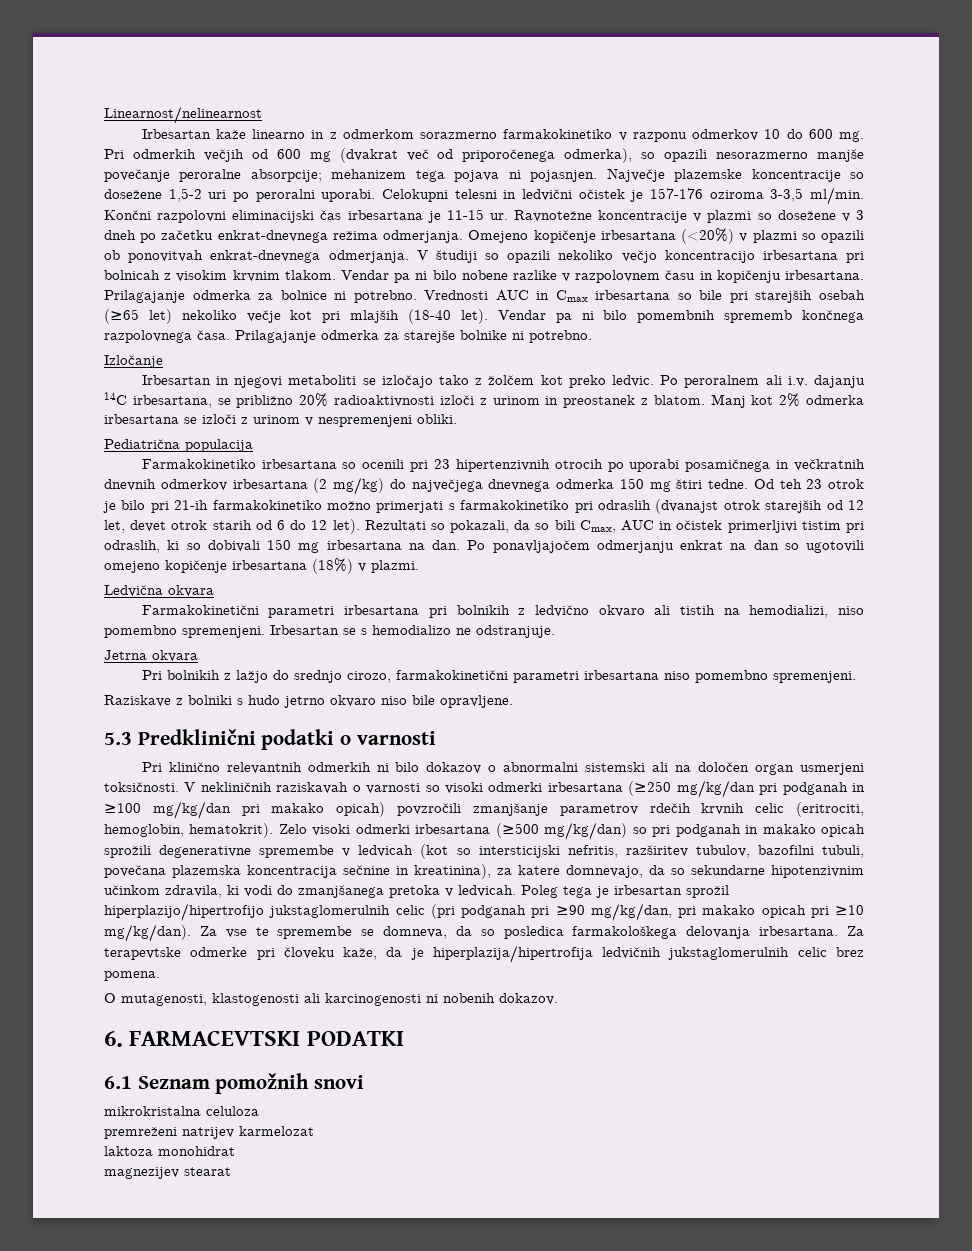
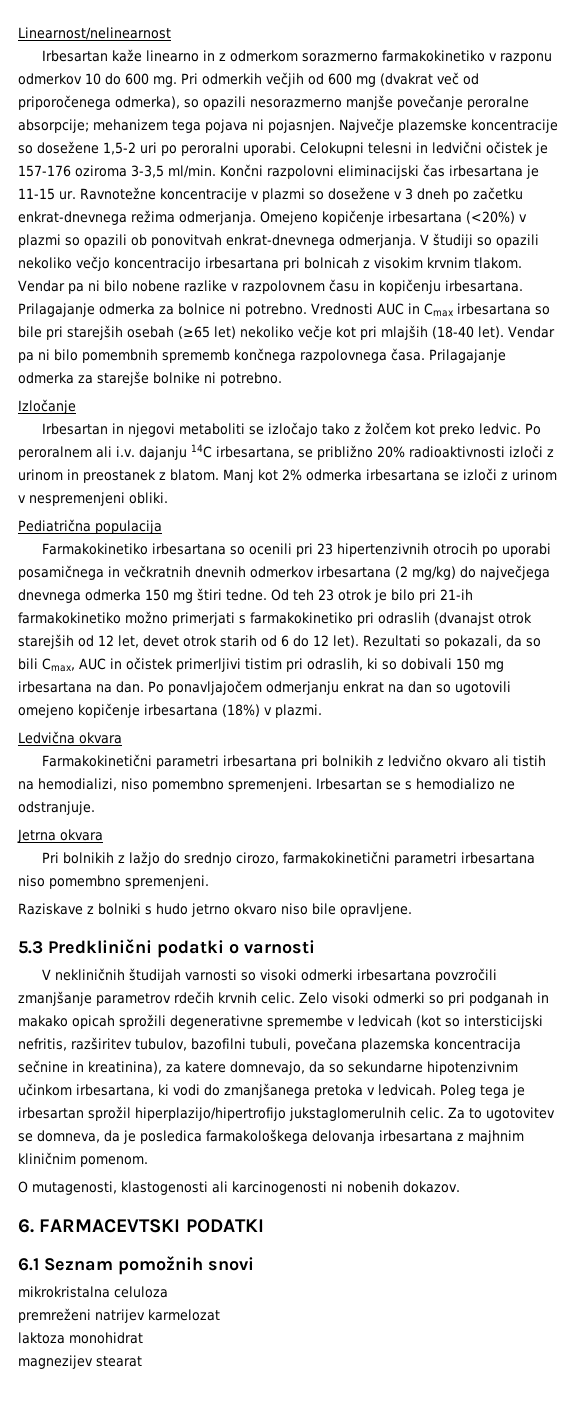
- Pri klinično relevantnih odmerkih ni bilo dokazov o abnormalni sistemski ali na določen organ usmerjeni toksičnosti. V nekliničnih raziskavah o varnosti so visoki odmerki irbesartana (≥250 mg/kg/dan pri podganah in ≥100 mg/kg/dan pri makako opicah) povzročili zmanjšanje parametrov rdečih krvnih celic (eritrociti, hemoglobin, hematokrit). Zelo visoki odmerki irbesartana (≥500 mg/kg/dan) so pri podganah in makako opicah sprožili degenerativne spremembe v ledvicah (kot so intersticijski nefritis, razširitev tubulov, bazofilni tubuli, povečana plazemska koncentracija sečnine in kreatinina), za katere domnevajo, da so sekundarne hipotenzivnim učinkom zdravila, ki vodi do zmanjšanega pretoka v ledvicah.
+ V nekliničnih študijah varnosti so visoki odmerki irbesartana povzročili zmanjšanje parametrov rdečih krvnih celic. Zelo visoki odmerki so pri podganah in makako opicah sprožili degenerativne spremembe v ledvicah (kot so intersticijski nefritis, razširitev tubulov, bazofilni tubuli, povečana plazemska koncentracija sečnine in kreatinina), za katere domnevajo, da so sekundarne hipotenzivnim učinkom irbesartana, ki vodi do zmanjšanega pretoka v ledvicah.
- Poleg tega je irbesartan sprožil hiperplazijo/hipertrofijo jukstaglomerulnih celic (pri podganah pri ≥90 mg/kg/dan, pri makako opicah pri ≥10 mg/kg/dan). Za vse te spremembe se domneva, da so posledica farmakološkega delovanja irbesartana. Za terapevtske odmerke pri človeku kaže, da je hiperplazija/hipertrofija ledvičnih jukstaglomerulnih celic brez pomena.
+ Poleg tega je irbesartan sprožil hiperplazijo/hipertrofijo jukstaglomerulnih celic. Za to ugotovitev se domneva, da je posledica farmakološkega delovanja irbesartana z majhnim kliničnim pomenom.

